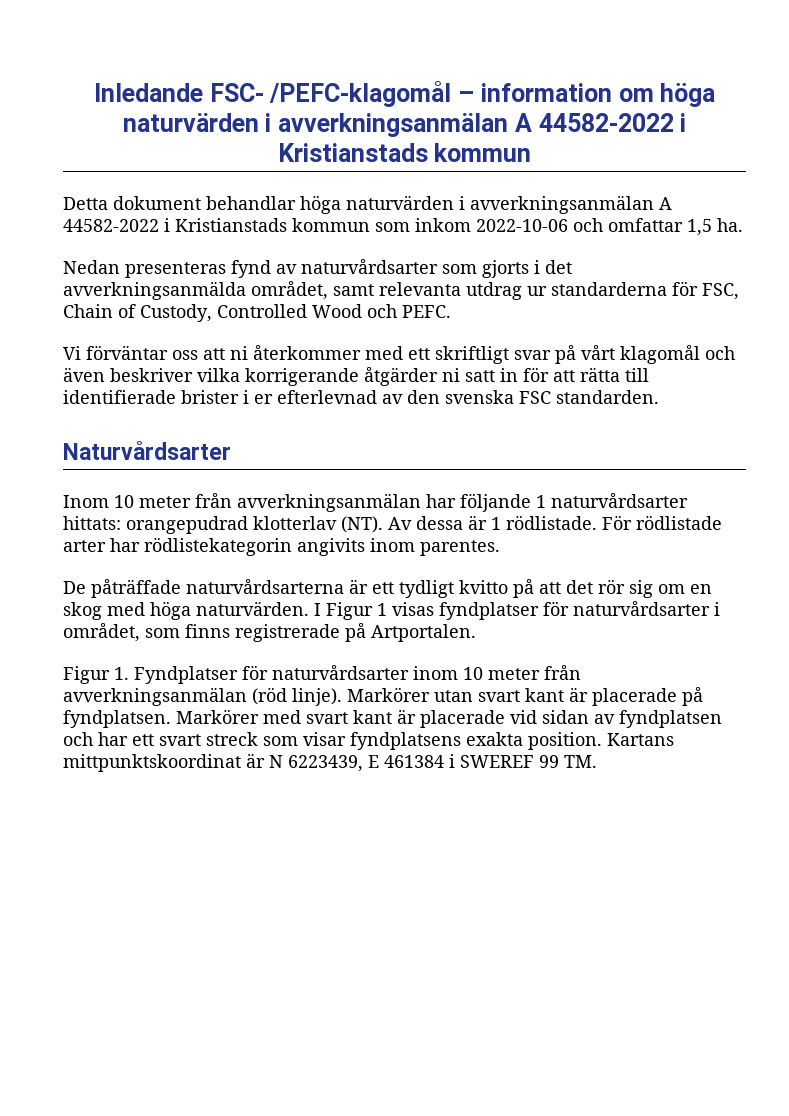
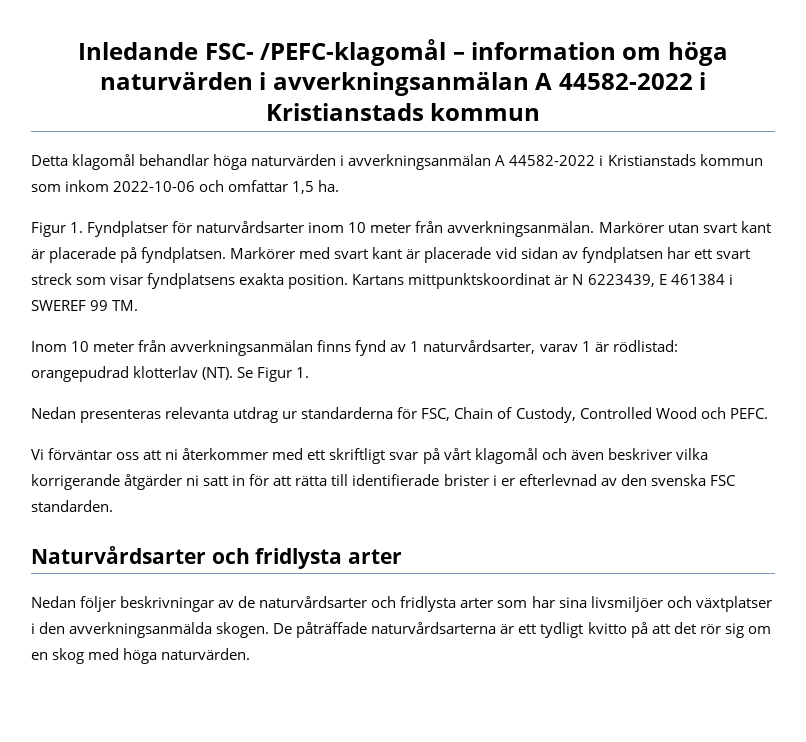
- Detta dokument behandlar höga naturvärden i avverkningsanmälan A 44582-2022 i Kristianstads kommun som inkom 2022-10-06 och omfattar 1,5 ha.
+ Detta klagomål behandlar höga naturvärden i avverkningsanmälan A 44582-2022 i Kristianstads kommun som inkom 2022-10-06 och omfattar 1,5 ha.
- Nedan presenteras fynd av naturvårdsarter som gjorts i det avverkningsanmälda området, samt relevanta utdrag ur standarderna för FSC, Chain of Custody, Controlled Wood och PEFC.
+ Figur 1. Fyndplatser för naturvårdsarter inom 10 meter från avverkningsanmälan. Markörer utan svart kant är placerade på fyndplatsen. Markörer med svart kant är placerade vid sidan av fyndplatsen har ett svart streck som visar fyndplatsens exakta position. Kartans mittpunktskoordinat är N 6223439, E 461384 i SWEREF 99 TM.
+ Inom 10 meter från avverkningsanmälan finns fynd av 1 naturvårdsarter, varav 1 är rödlistad: orangepudrad klotterlav (NT). Se Figur 1.
+ Nedan presenteras relevanta utdrag ur standarderna för FSC, Chain of Custody, Controlled Wood och PEFC.
- Naturvårdsarter
- Inom 10 meter från avverkningsanmälan har följande 1 naturvårdsarter hittats: orangepudrad klotterlav (NT). Av dessa är 1 rödlistade. För rödlistade arter har rödlistekategorin angivits inom parentes.
- De påträffade naturvårdsarterna är ett tydligt kvitto på att det rör sig om en skog med höga naturvärden. I Figur 1 visas fyndplatser för naturvårdsarter i området, som finns registrerade på Artportalen.
- Figur 1. Fyndplatser för naturvårdsarter inom 10 meter från avverkningsanmälan (röd linje). Markörer utan svart kant är placerade på fyndplatsen. Markörer med svart kant är placerade vid sidan av fyndplatsen och har ett svart streck som visar fyndplatsens exakta position. Kartans mittpunktskoordinat är N 6223439, E 461384 i SWEREF 99 TM.
+ Naturvårdsarter och fridlysta arter
+ Nedan följer beskrivningar av de naturvårdsarter och fridlysta arter som har sina livsmiljöer och växtplatser i den avverkningsanmälda skogen. De påträffade naturvårdsarterna är ett tydligt kvitto på att det rör sig om en skog med höga naturvärden.

